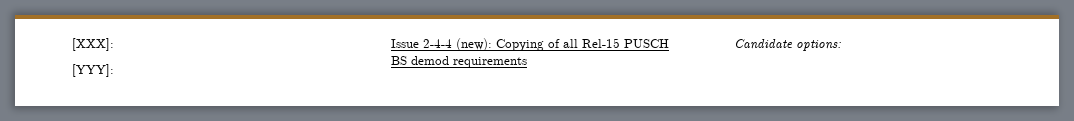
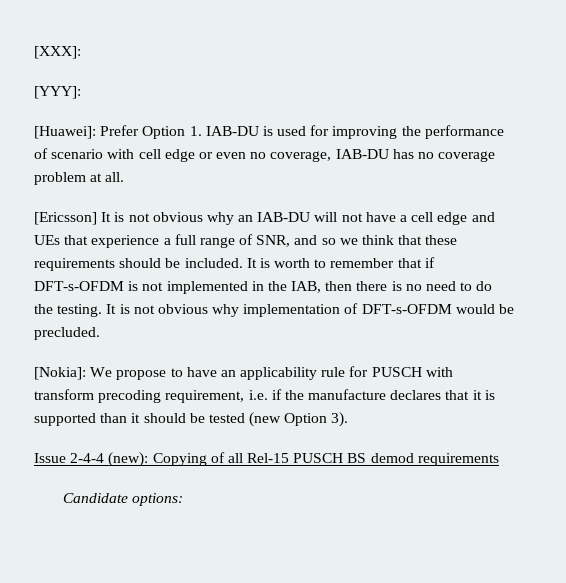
+ [Huawei]: Prefer Option 1. IAB-DU is used for improving the performance of scenario with cell edge or even no coverage, IAB-DU has no coverage problem at all.
+ [Ericsson] It is not obvious why an IAB-DU will not have a cell edge and UEs that experience a full range of SNR, and so we think that these requirements should be included. It is worth to remember that if DFT-s-OFDM is not implemented in the IAB, then there is no need to do the testing. It is not obvious why implementation of DFT-s-OFDM would be precluded.
+ [Nokia]: We propose to have an applicability rule for PUSCH with transform precoding requirement, i.e. if the manufacture declares that it is supported than it should be tested (new Option 3).

